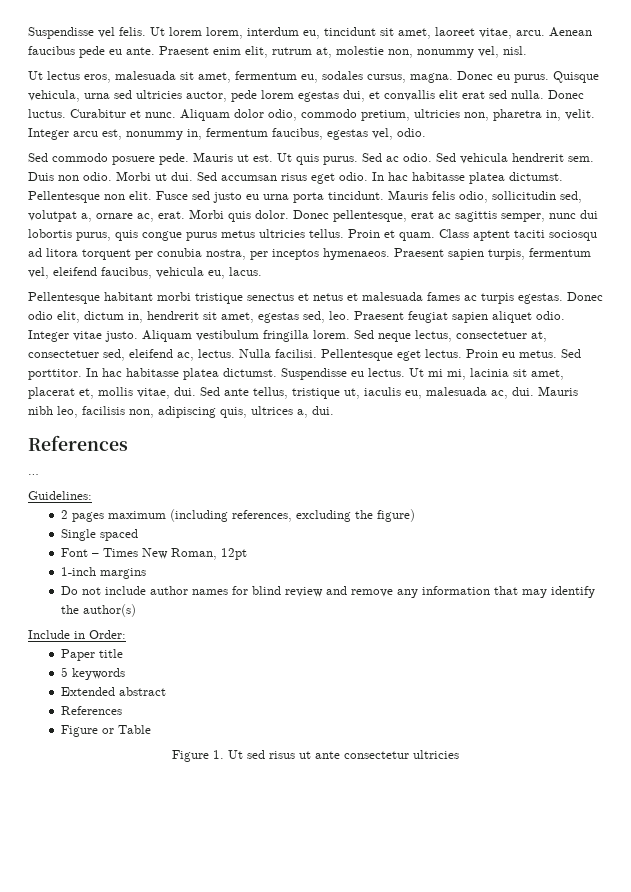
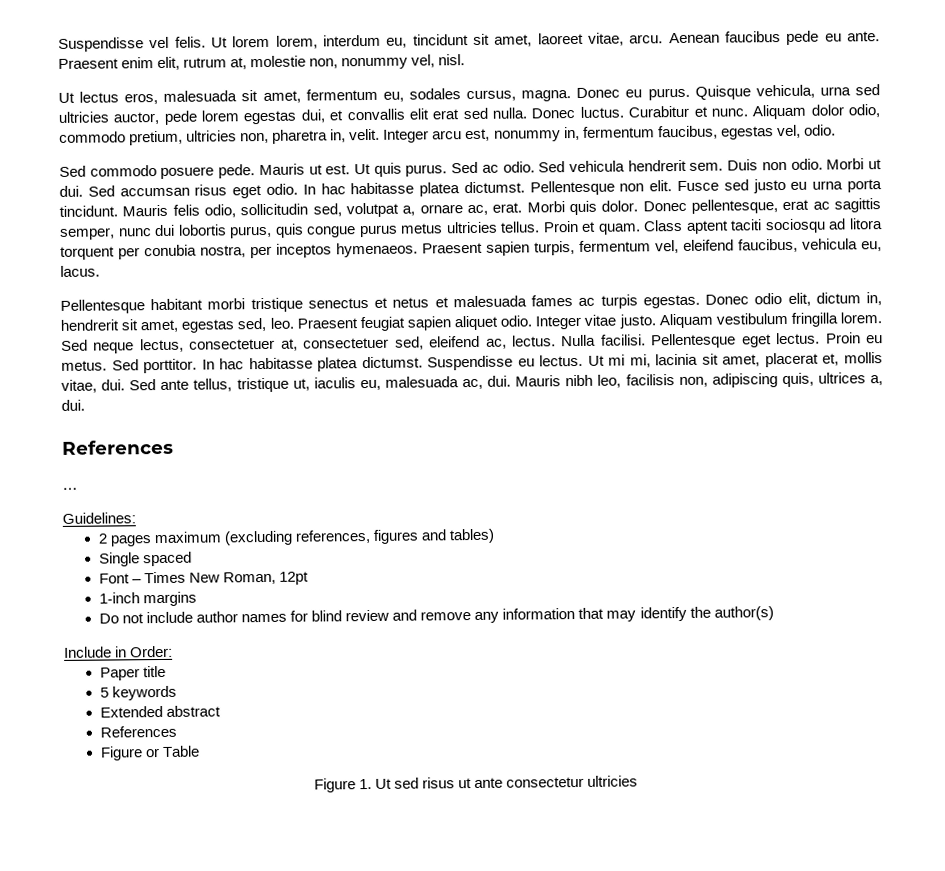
- 2 pages maximum (including references, excluding the figure)
+ 2 pages maximum (excluding references, figures and tables)

